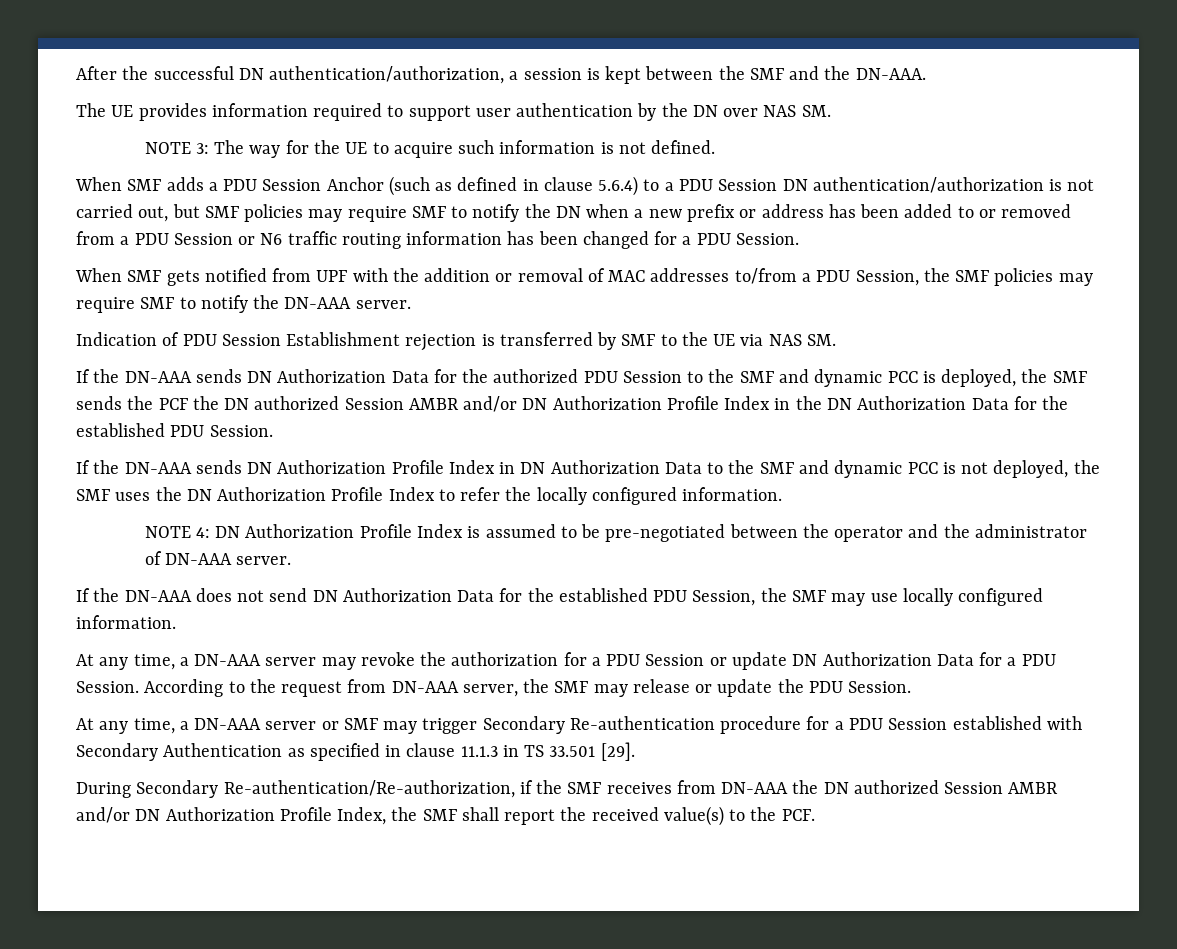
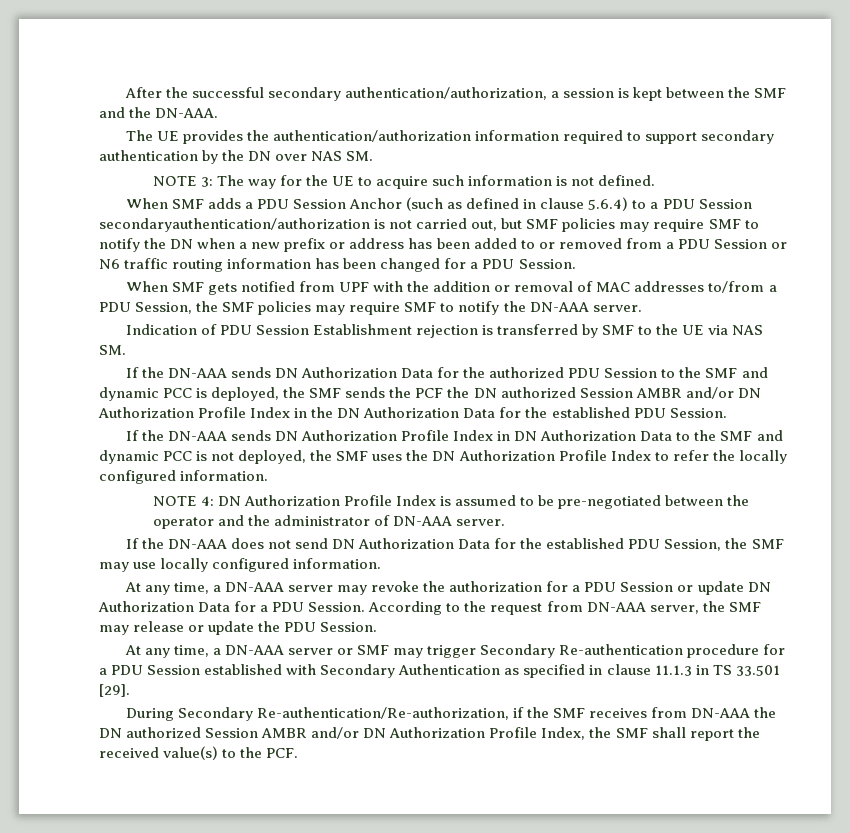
- After the successful DN authentication/authorization, a session is kept between the SMF and the DN-AAA.
+ After the successful secondary authentication/authorization, a session is kept between the SMF and the DN-AAA.
- The UE provides information required to support user authentication by the DN over NAS SM.
+ The UE provides the authentication/authorization information required to support secondary authentication by the DN over NAS SM.
- When SMF adds a PDU Session Anchor (such as defined in clause 5.6.4) to a PDU Session DN authentication/authorization is not carried out, but SMF policies may require SMF to notify the DN when a new prefix or address has been added to or removed from a PDU Session or N6 traffic routing information has been changed for a PDU Session.
+ When SMF adds a PDU Session Anchor (such as defined in clause 5.6.4) to a PDU Session secondaryauthentication/authorization is not carried out, but SMF policies may require SMF to notify the DN when a new prefix or address has been added to or removed from a PDU Session or N6 traffic routing information has been changed for a PDU Session.

